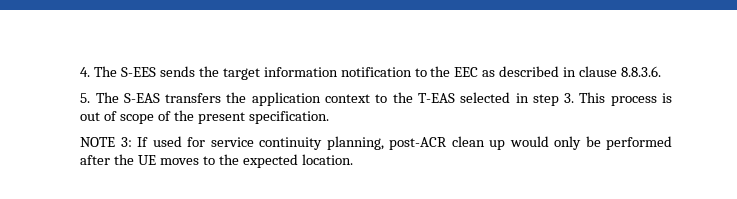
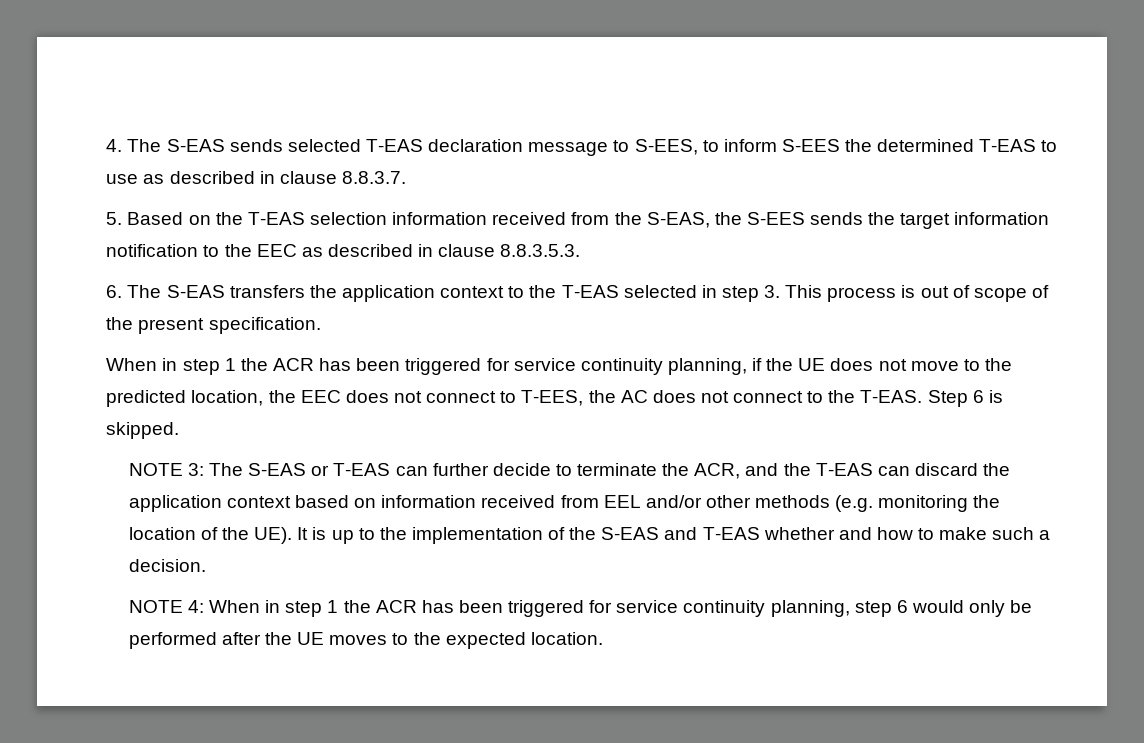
- 4. The S-EES sends the target information notification to the EEC as described in clause 8.8.3.6.
- 5. The S-EAS transfers the application context to the T-EAS selected in step 3. This process is out of scope of the present specification.
+ 4. The S-EAS sends selected T-EAS declaration message to S-EES, to inform S-EES the determined T-EAS to use as described in clause 8.8.3.7.
+ 5. Based on the T-EAS selection information received from the S-EAS, the S-EES sends the target information notification to the EEC as described in clause 8.8.3.5.3.
+ 6. The S-EAS transfers the application context to the T-EAS selected in step 3. This process is out of scope of the present specification.
- NOTE 3: If used for service continuity planning, post-ACR clean up would only be performed after the UE moves to the expected location.
+ When in step 1 the ACR has been triggered for service continuity planning, if the UE does not move to the predicted location, the EEC does not connect to T-EES, the AC does not connect to the T-EAS. Step 6 is skipped.
+ NOTE 3: The S-EAS or T-EAS can further decide to terminate the ACR, and the T-EAS can discard the application context based on information received from EEL and/or other methods (e.g. monitoring the location of the UE). It is up to the implementation of the S-EAS and T-EAS whether and how to make such a decision.
+ NOTE 4: When in step 1 the ACR has been triggered for service continuity planning, step 6 would only be performed after the UE moves to the expected location.

